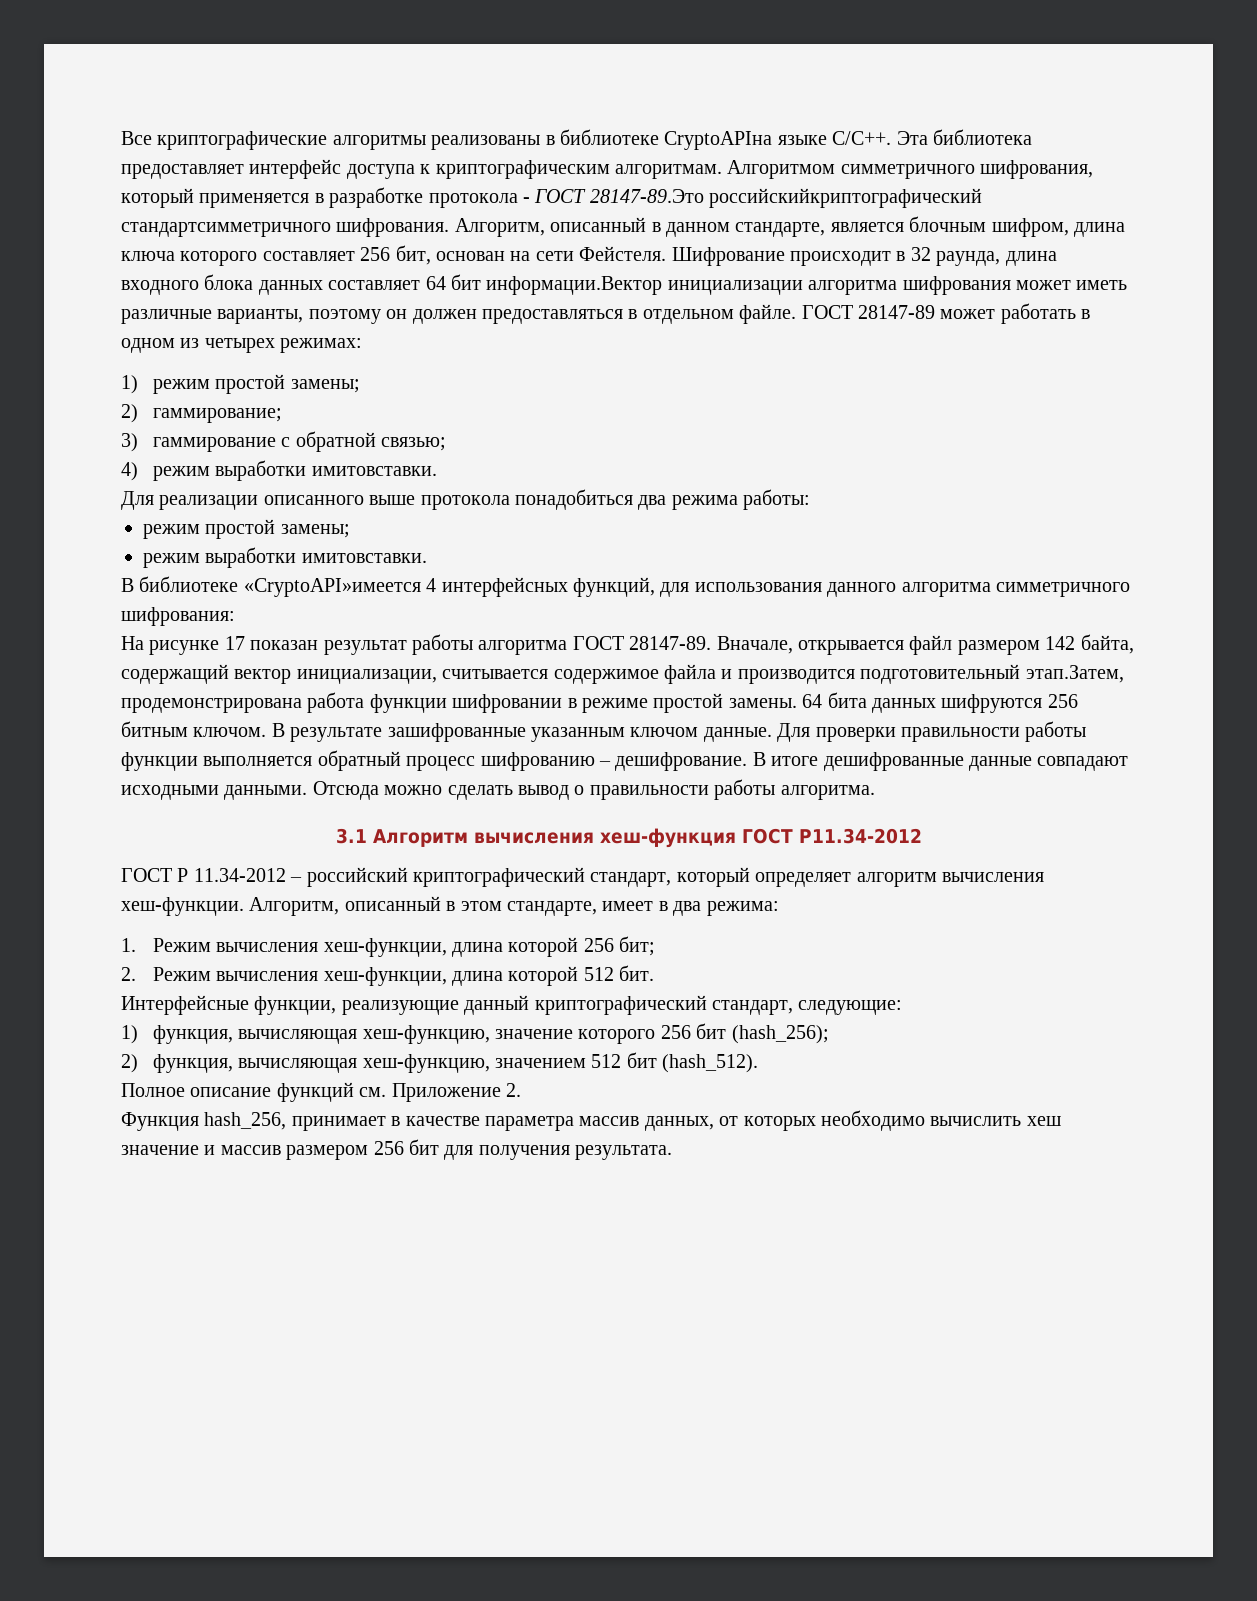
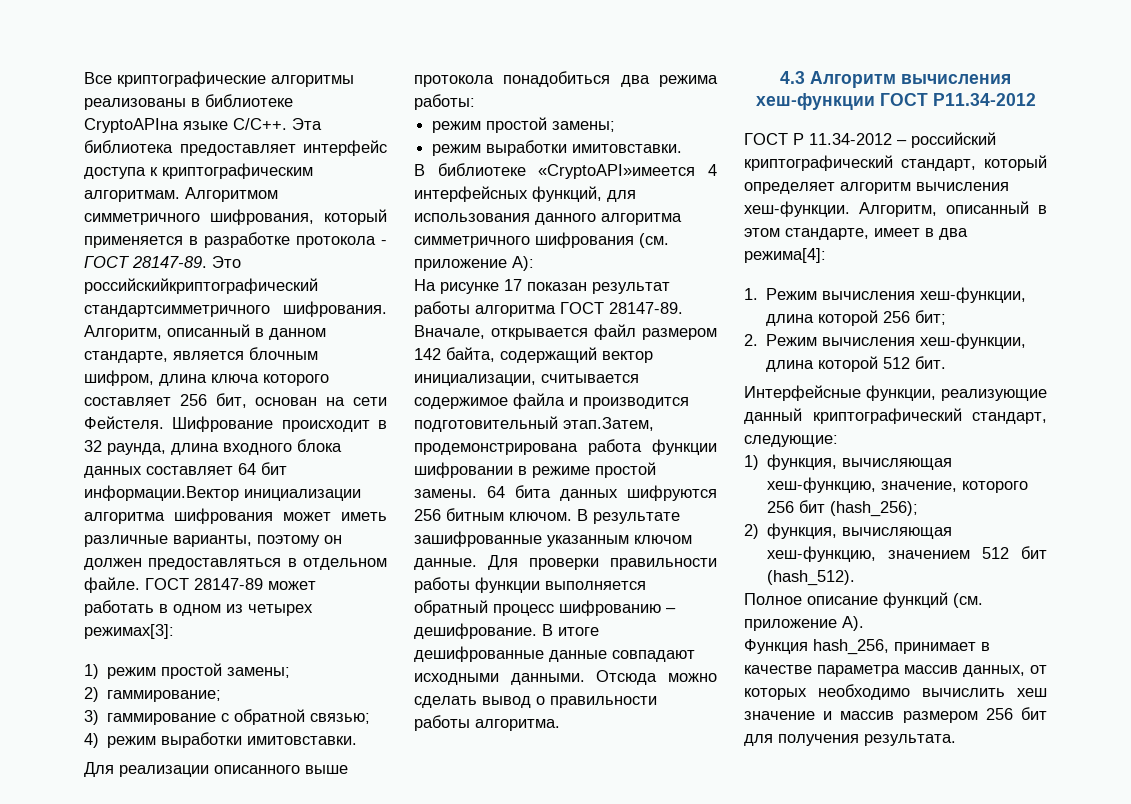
- Алгоритмом симметричного шифрования, который применяется в разработке протокола - ГОСТ 28147-89.Это российскийкриптографический стандартсимметричного шифрования.
+ Алгоритмом симметричного шифрования, который применяется в разработке протокола - ГОСТ 28147-89. Это российскийкриптографический стандартсимметричного шифрования.
- ГОСТ 28147-89 может работать в одном из четырех режимах:
+ ГОСТ 28147-89 может работать в одном из четырех режимах[3]:
- В библиотеке «CryptoAPI»имеется 4 интерфейсных функций, для использования данного алгоритма симметричного шифрования:
+ В библиотеке «CryptoAPI»имеется 4 интерфейсных функций, для использования данного алгоритма симметричного шифрования (см. приложение А):
- 3.1 Алгоритм вычисления хеш-функция ГОСТ Р11.34-2012
+ 4.3 Алгоритм вычисления хеш-функции ГОСТ Р11.34-2012
- Алгоритм, описанный в этом стандарте, имеет в два режима:
+ Алгоритм, описанный в этом стандарте, имеет в два режима[4]:
- 1) функция, вычисляющая хеш-функцию, значение которого 256 бит (hash_256);
+ 1) функция, вычисляющая хеш-функцию, значение, которого 256 бит (hash_256);
- Полное описание функций см. Приложение 2.
+ Полное описание функций (см. приложение А).

